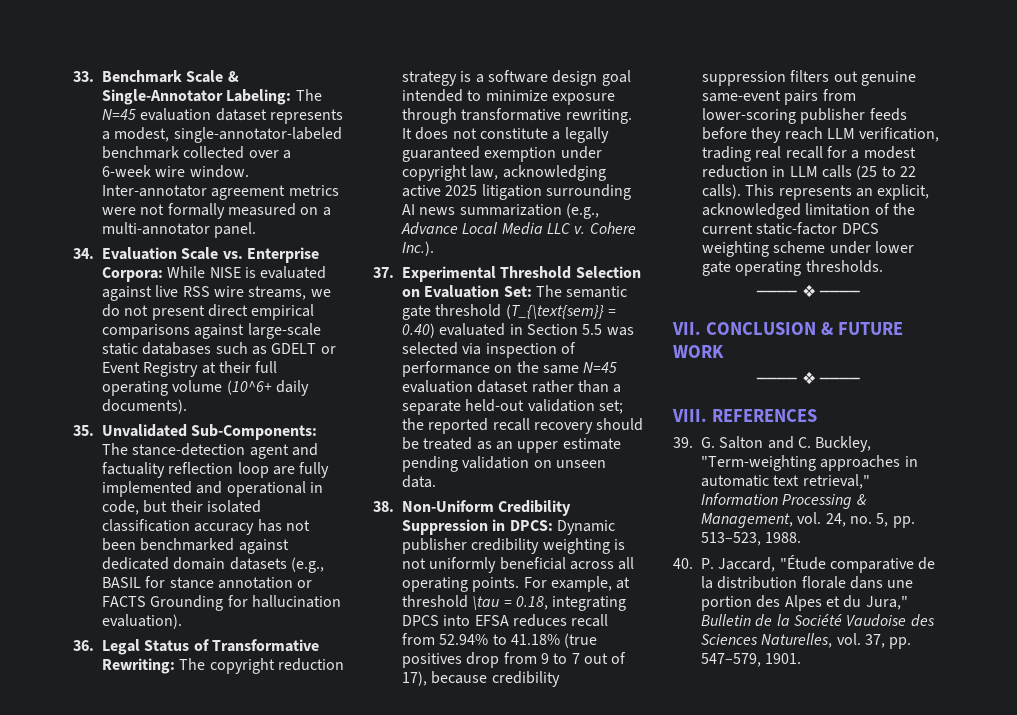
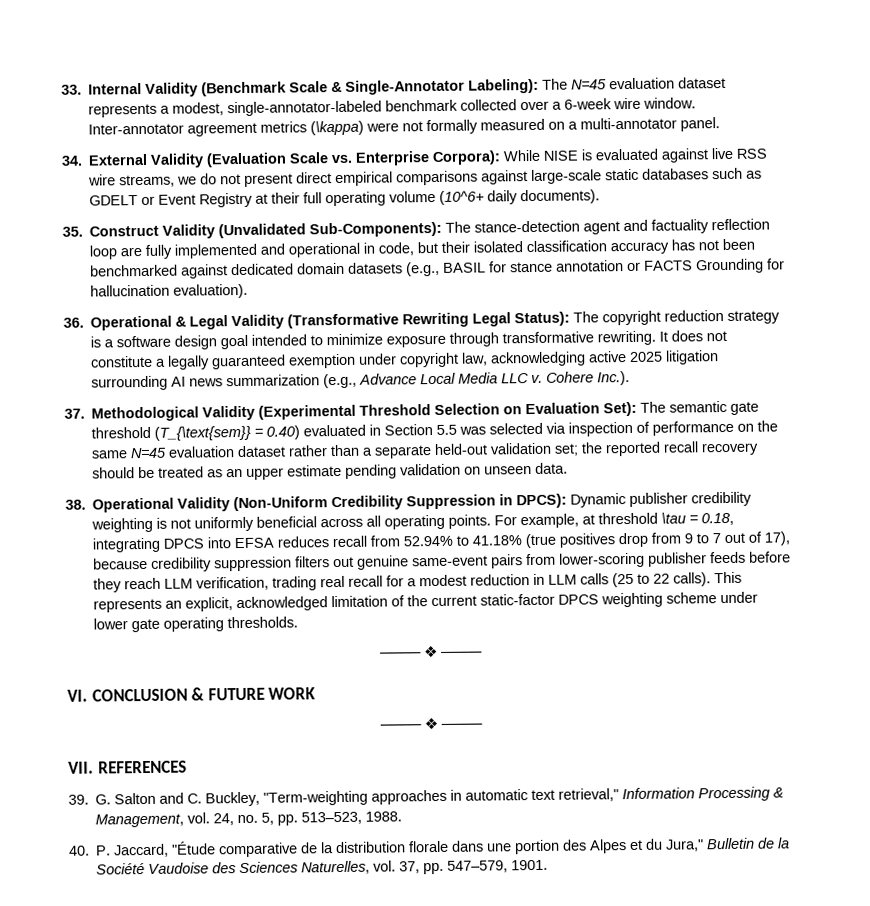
- 33. Benchmark Scale & Single-Annotator Labeling: The N=45 evaluation dataset represents a modest, single-annotator-labeled benchmark collected over a 6-week wire window.
+ 33. Internal Validity (Benchmark Scale & Single-Annotator Labeling): The N=45 evaluation dataset represents a modest, single-annotator-labeled benchmark collected over a 6-week wire window.
- Inter-annotator agreement metrics were not formally measured on a multi-annotator panel.
+ Inter-annotator agreement metrics (\kappa) were not formally measured on a multi-annotator panel.
- 34. Evaluation Scale vs. Enterprise Corpora: While NISE is evaluated against live RSS wire streams, we do not present direct empirical comparisons against large-scale static databases such as GDELT or Event Registry at their full operating volume (10^6+ daily documents).
+ 34. External Validity (Evaluation Scale vs. Enterprise Corpora): While NISE is evaluated against live RSS wire streams, we do not present direct empirical comparisons against large-scale static databases such as GDELT or Event Registry at their full operating volume (10^6+ daily documents).
- 35. Unvalidated Sub-Components: The stance-detection agent and factuality reflection loop are fully implemented and operational in code, but their isolated classification accuracy has not been benchmarked against dedicated domain datasets (e.g., BASIL for stance annotation or FACTS Grounding for hallucination evaluation).
+ 35. Construct Validity (Unvalidated Sub-Components): The stance-detection agent and factuality reflection loop are fully implemented and operational in code, but their isolated classification accuracy has not been benchmarked against dedicated domain datasets (e.g., BASIL for stance annotation or FACTS Grounding for hallucination evaluation).
- 36. Legal Status of Transformative Rewriting: The copyright reduction strategy is a software design goal intended to minimize exposure through transformative rewriting.
+ 36. Operational & Legal Validity (Transformative Rewriting Legal Status): The copyright reduction strategy is a software design goal intended to minimize exposure through transformative rewriting.
- 37. Experimental Threshold Selection on Evaluation Set: The semantic gate threshold (T_{\text{sem}} = 0.40) evaluated in Section 5.5 was selected via inspection of performance on the same N=45 evaluation dataset rather than a separate held-out validation set; the reported recall recovery should be treated as an upper estimate pending validation on unseen data.
+ 37. Methodological Validity (Experimental Threshold Selection on Evaluation Set): The semantic gate threshold (T_{\text{sem}} = 0.40) evaluated in Section 5.5 was selected via inspection of performance on the same N=45 evaluation dataset rather than a separate held-out validation set; the reported recall recovery should be treated as an upper estimate pending validation on unseen data.
- 38. Non-Uniform Credibility Suppression in DPCS: Dynamic publisher credibility weighting is not uniformly beneficial across all operating points.
+ 38. Operational Validity (Non-Uniform Credibility Suppression in DPCS): Dynamic publisher credibility weighting is not uniformly beneficial across all operating points.
- VII. CONCLUSION & FUTURE WORK
+ VI. CONCLUSION & FUTURE WORK
- VIII. REFERENCES
+ VII. REFERENCES

